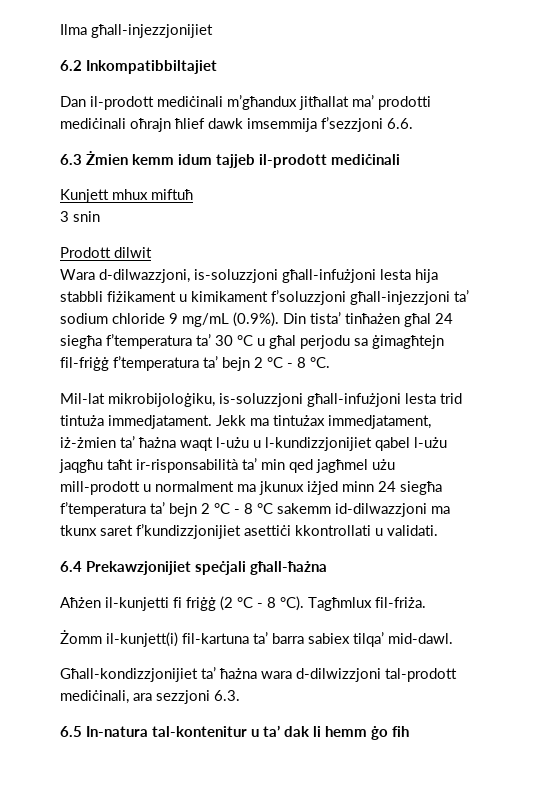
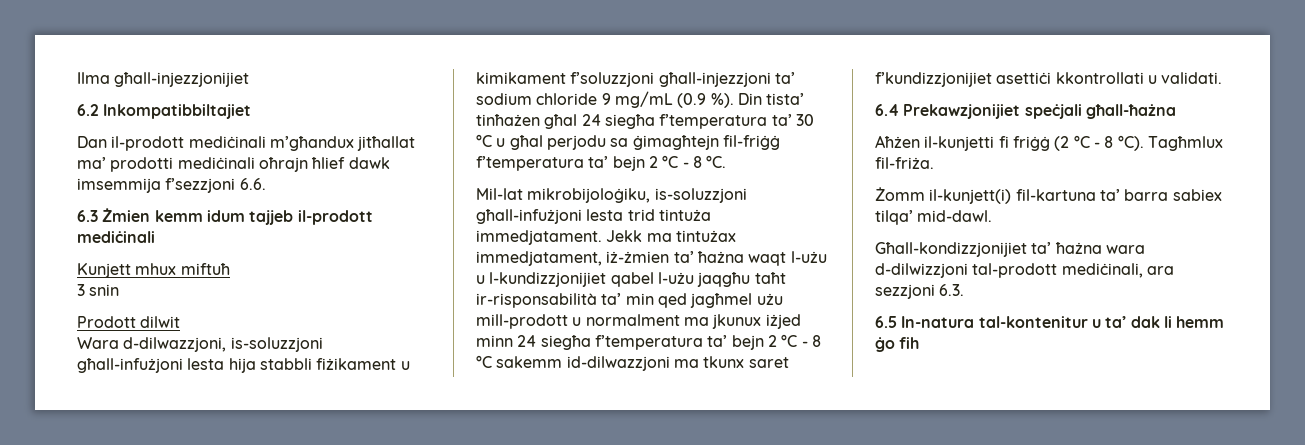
- Wara d-dilwazzjoni, is-soluzzjoni għall-infużjoni lesta hija stabbli fiżikament u kimikament f’soluzzjoni għall-injezzjoni ta’ sodium chloride 9 mg/mL (0.9%). Din tista’ tinħażen għal 24 siegħa f’temperatura ta’ 30 °C u għal perjodu sa ġimagħtejn fil-friġġ f’temperatura ta’ bejn 2 °C - 8 °C.
+ Wara d-dilwazzjoni, is-soluzzjoni għall-infużjoni lesta hija stabbli fiżikament u kimikament f’soluzzjoni għall-injezzjoni ta’ sodium chloride 9 mg/mL (0.9 %). Din tista’ tinħażen għal 24 siegħa f’temperatura ta’ 30 °C u għal perjodu sa ġimagħtejn fil-friġġ f’temperatura ta’ bejn 2 °C - 8 °C.

